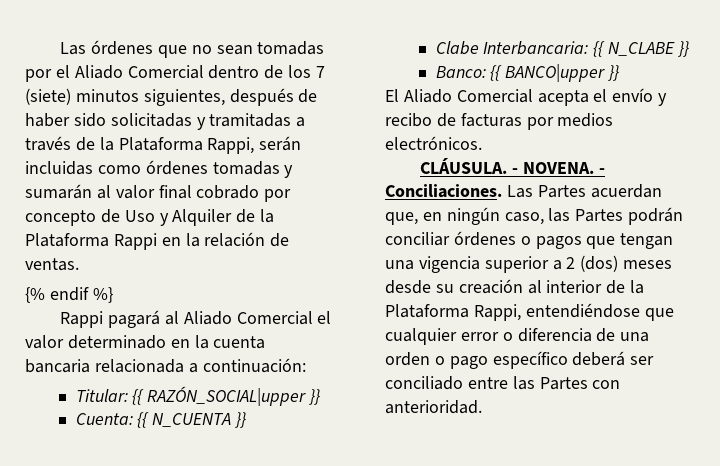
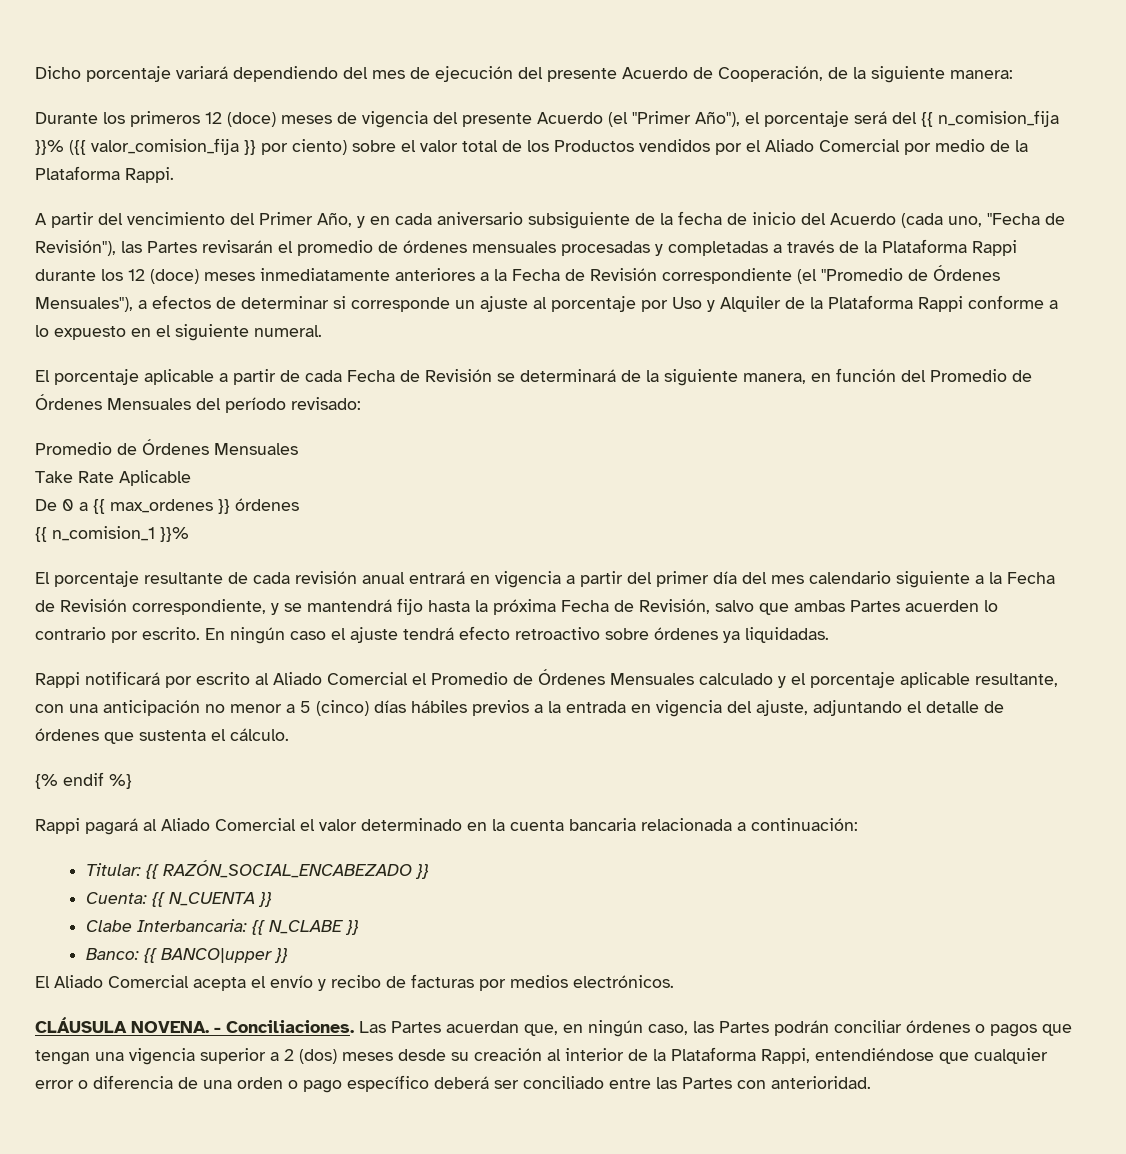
- Las órdenes que no sean tomadas por el Aliado Comercial dentro de los 7 (siete) minutos siguientes, después de haber sido solicitadas y tramitadas a través de la Plataforma Rappi, serán incluidas como órdenes tomadas y sumarán al valor final cobrado por concepto de Uso y Alquiler de la Plataforma Rappi en la relación de ventas.
+ Dicho porcentaje variará dependiendo del mes de ejecución del presente Acuerdo de Cooperación, de la siguiente manera:
+ Durante los primeros 12 (doce) meses de vigencia del presente Acuerdo (el "Primer Año"), el porcentaje será del {{ n_comision_fija }}% ({{ valor_comision_fija }} por ciento) sobre el valor total de los Productos vendidos por el Aliado Comercial por medio de la Plataforma Rappi.
+ A partir del vencimiento del Primer Año, y en cada aniversario subsiguiente de la fecha de inicio del Acuerdo (cada uno, "Fecha de Revisión"), las Partes revisarán el promedio de órdenes mensuales procesadas y completadas a través de la Plataforma Rappi durante los 12 (doce) meses inmediatamente anteriores a la Fecha de Revisión correspondiente (el "Promedio de Órdenes Mensuales"), a efectos de determinar si corresponde un ajuste al porcentaje por Uso y Alquiler de la Plataforma Rappi conforme a lo expuesto en el siguiente numeral.
+ El porcentaje aplicable a partir de cada Fecha de Revisión se determinará de la siguiente manera, en función del Promedio de Órdenes Mensuales del período revisado:
+ Promedio de Órdenes Mensuales
+ Take Rate Aplicable
+ De 0 a {{ max_ordenes }} órdenes
+ {{ n_comision_1 }}%
+ El porcentaje resultante de cada revisión anual entrará en vigencia a partir del primer día del mes calendario siguiente a la Fecha de Revisión correspondiente, y se mantendrá fijo hasta la próxima Fecha de Revisión, salvo que ambas Partes acuerden lo contrario por escrito. En ningún caso el ajuste tendrá efecto retroactivo sobre órdenes ya liquidadas.
+ Rappi notificará por escrito al Aliado Comercial el Promedio de Órdenes Mensuales calculado y el porcentaje aplicable resultante, con una anticipación no menor a 5 (cinco) días hábiles previos a la entrada en vigencia del ajuste, adjuntando el detalle de órdenes que sustenta el cálculo.
- Titular: {{ RAZÓN_SOCIAL|upper }}
+ Titular: {{ RAZÓN_SOCIAL_ENCABEZADO }}
- CLÁUSULA. - NOVENA.
+ CLÁUSULA NOVENA.

